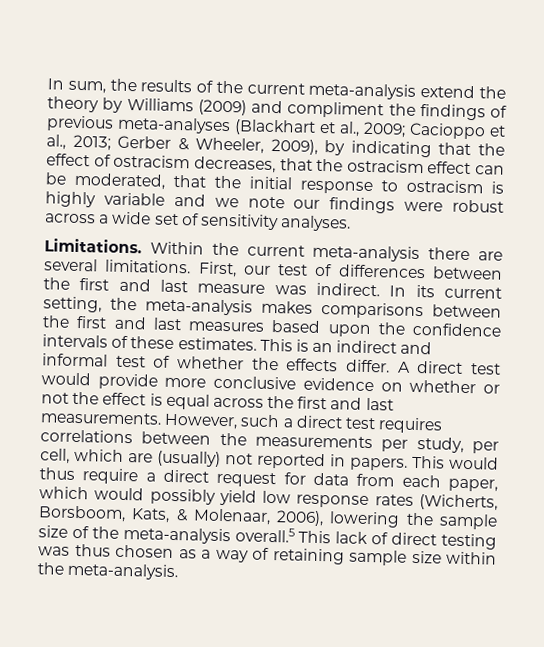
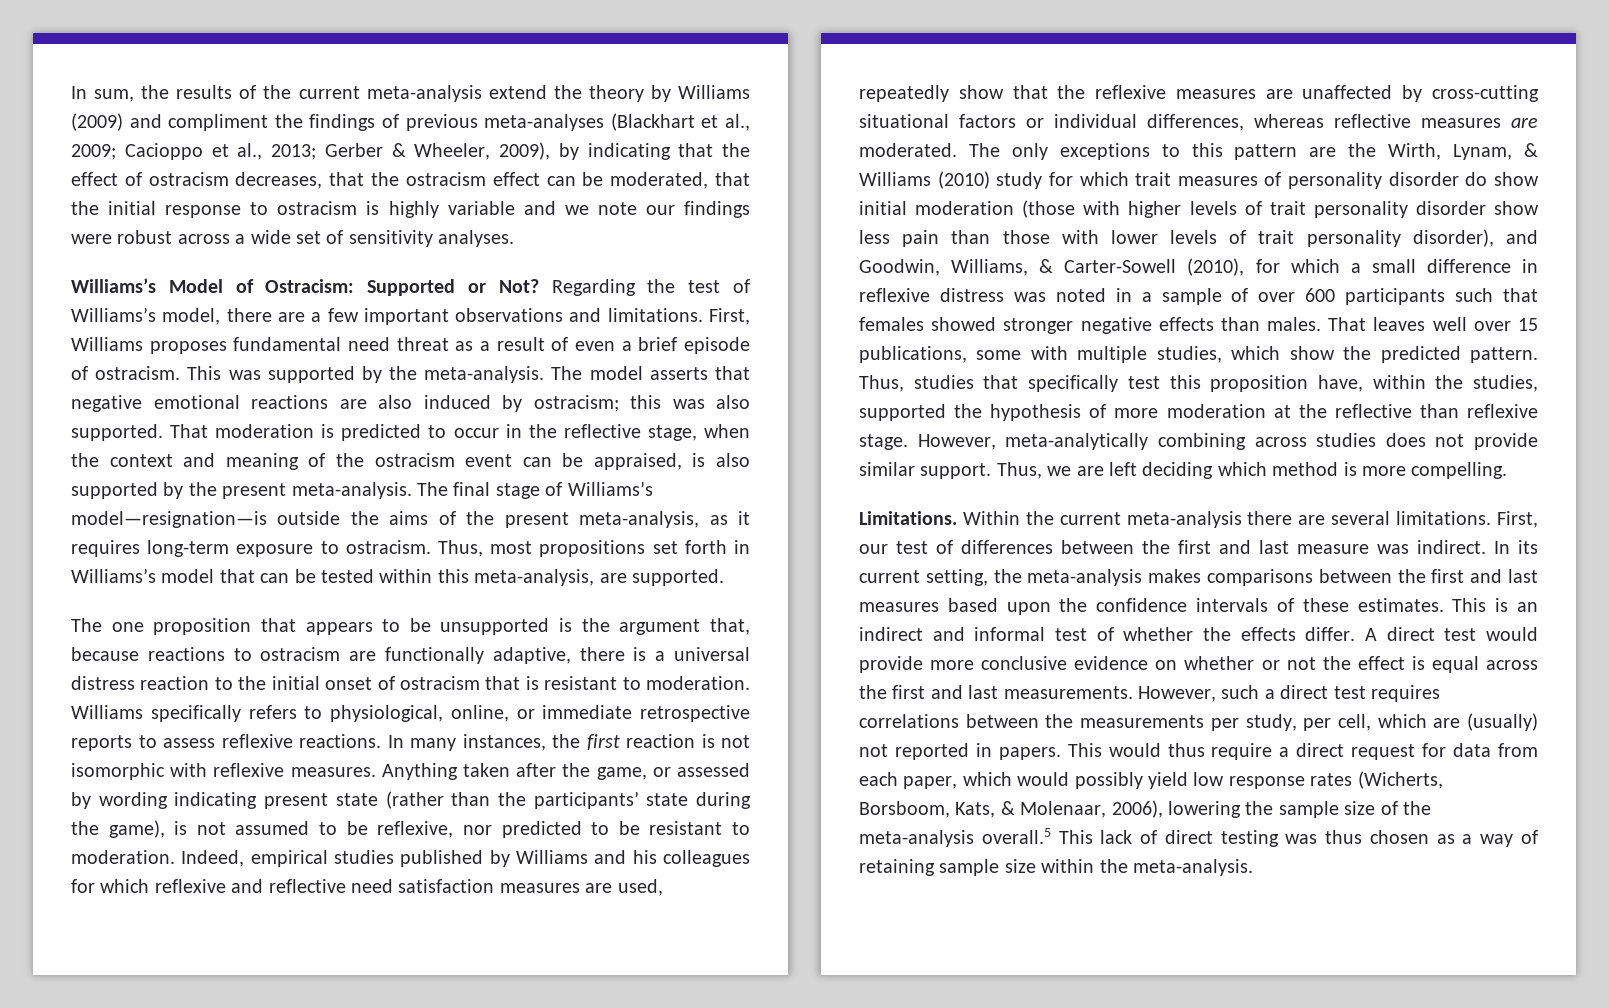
+ Williams’s Model of Ostracism: Supported or Not? Regarding the test of Williams’s model, there are a few important observations and limitations. First, Williams proposes fundamental need threat as a result of even a brief episode of ostracism. This was supported by the meta-analysis. The model asserts that negative emotional reactions are also induced by ostracism; this was also supported. That moderation is predicted to occur in the reflective stage, when the context and meaning of the ostracism event can be appraised, is also supported by the present meta-analysis. The final stage of Williams’s model—resignation—is outside the aims of the present meta-analysis, as it requires long-term exposure to ostracism. Thus, most propositions set forth in Williams’s model that can be tested within this meta-analysis, are supported.
+ The one proposition that appears to be unsupported is the argument that, because reactions to ostracism are functionally adaptive, there is a universal distress reaction to the initial onset of ostracism that is resistant to moderation. Williams specifically refers to physiological, online, or immediate retrospective reports to assess reflexive reactions. In many instances, the first reaction is not isomorphic with reflexive measures. Anything taken after the game, or assessed by wording indicating present state (rather than the participants’ state during the game), is not assumed to be reflexive, nor predicted to be resistant to moderation. Indeed, empirical studies published by Williams and his colleagues for which reflexive and reflective need satisfaction measures are used, repeatedly show that the reflexive measures are unaffected by cross-cutting situational factors or individual differences, whereas reflective measures are moderated. The only exceptions to this pattern are the Wirth, Lynam, & Williams (2010) study for which trait measures of personality disorder do show initial moderation (those with higher levels of trait personality disorder show less pain than those with lower levels of trait personality disorder), and Goodwin, Williams, & Carter-Sowell (2010), for which a small difference in reflexive distress was noted in a sample of over 600 participants such that females showed stronger negative effects than males. That leaves well over 15 publications, some with multiple studies, which show the predicted pattern. Thus, studies that specifically test this proposition have, within the studies, supported the hypothesis of more moderation at the reflective than reflexive stage. However, meta-analytically combining across studies does not provide similar support. Thus, we are left deciding which method is more compelling.

